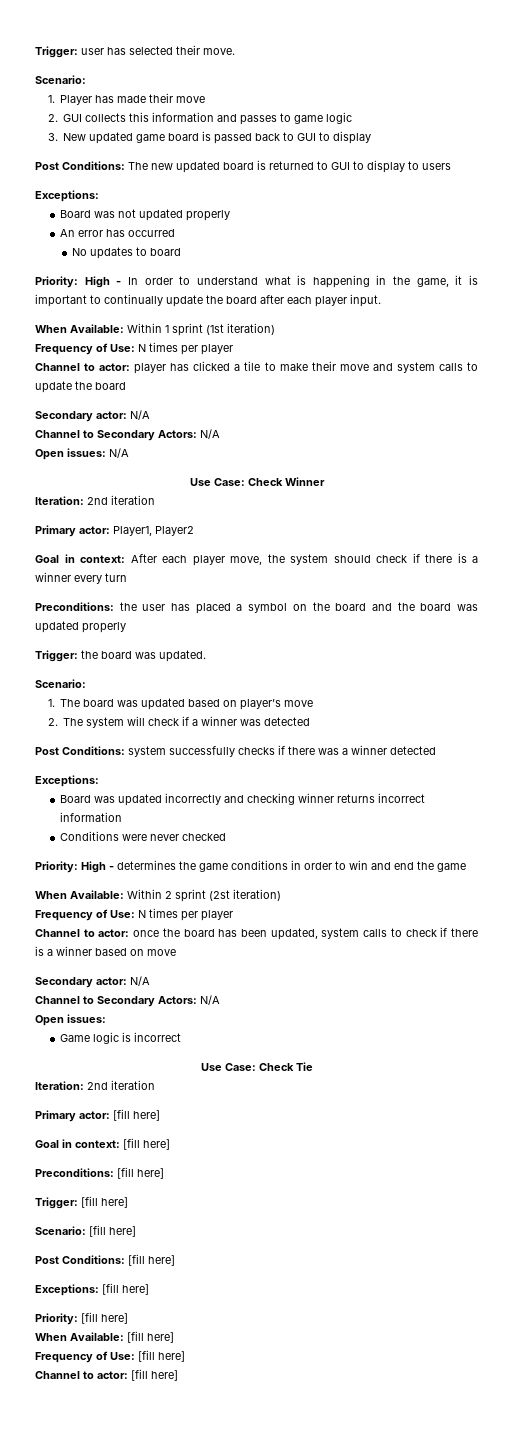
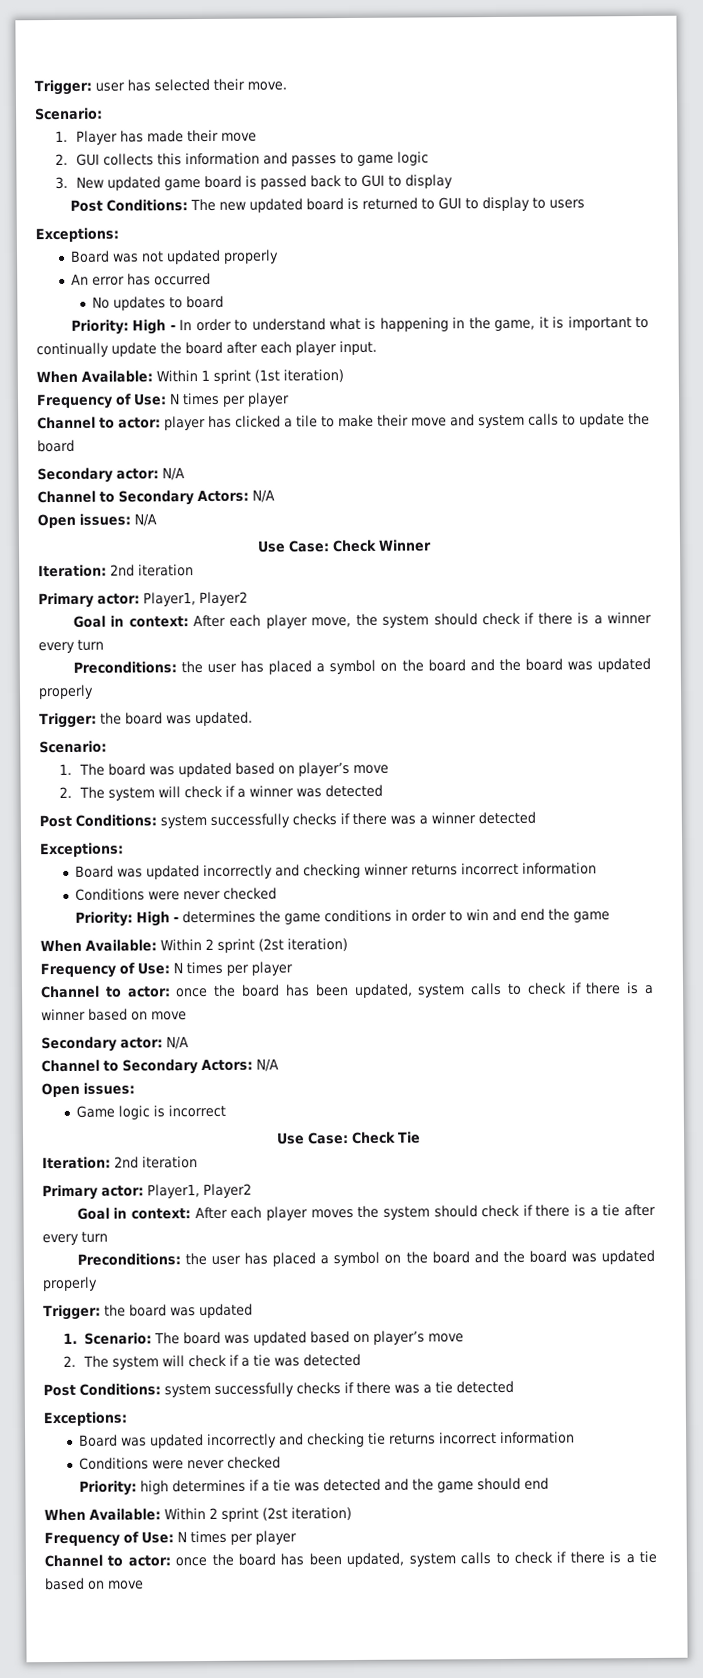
  Use Case: Check Tie
  Iteration: 2nd iteration
- Primary actor: [fill here]
- Goal in context: [fill here]
- Preconditions: [fill here]
- Trigger: [fill here]
- Scenario: [fill here]
- Post Conditions: [fill here]
- Exceptions: [fill here]
- Priority: [fill here]
- When Available: [fill here]
- Frequency of Use: [fill here]
- Channel to actor: [fill here]
+ Primary actor: Player1, Player2
+ Goal in context: After each player moves the system should check if there is a tie after every turn
+ Preconditions: the user has placed a symbol on the board and the board was updated properly
+ Trigger: the board was updated
+ 1. Scenario: The board was updated based on player’s move
+ 2. The system will check if a tie was detected
+ Post Conditions: system successfully checks if there was a tie detected
+ Exceptions:
+ Board was updated incorrectly and checking tie returns incorrect information
+ Conditions were never checked
+ Priority: high determines if a tie was detected and the game should end
+ When Available: Within 2 sprint (2st iteration)
+ Frequency of Use: N times per player
+ Channel to actor: once the board has been updated, system calls to check if there is a tie based on move

